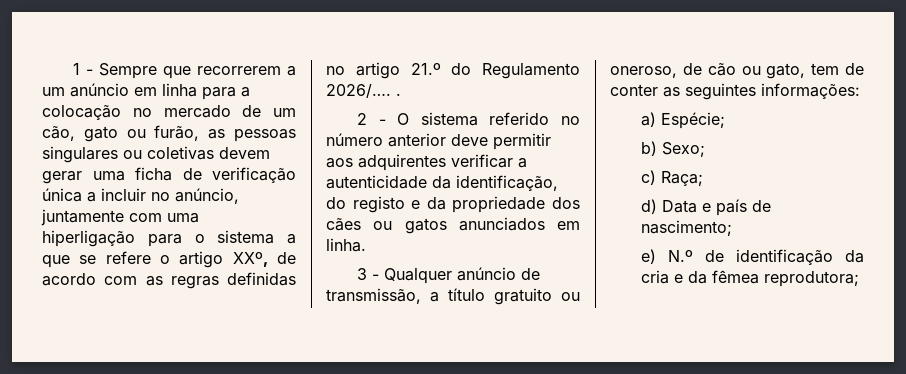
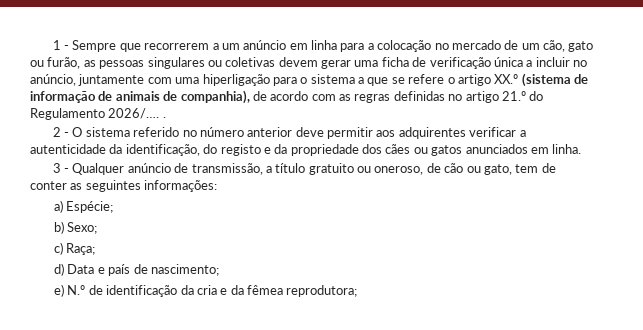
- 1 - Sempre que recorrerem a um anúncio em linha para a colocação no mercado de um cão, gato ou furão, as pessoas singulares ou coletivas devem gerar uma ficha de verificação única a incluir no anúncio, juntamente com uma hiperligação para o sistema a que se refere o artigo XXº, de acordo com as regras definidas no artigo 21.º do Regulamento 2026/…. .
+ 1 - Sempre que recorrerem a um anúncio em linha para a colocação no mercado de um cão, gato ou furão, as pessoas singulares ou coletivas devem gerar uma ficha de verificação única a incluir no anúncio, juntamente com uma hiperligação para o sistema a que se refere o artigo XX.º (sistema de informação de animais de companhia), de acordo com as regras definidas no artigo 21.º do Regulamento 2026/…. .

